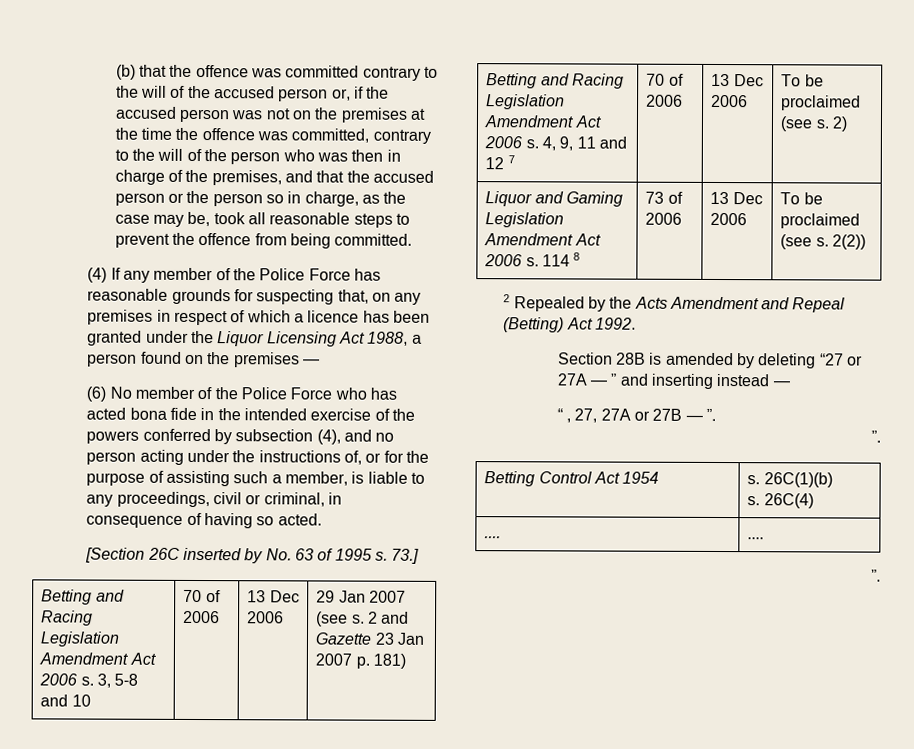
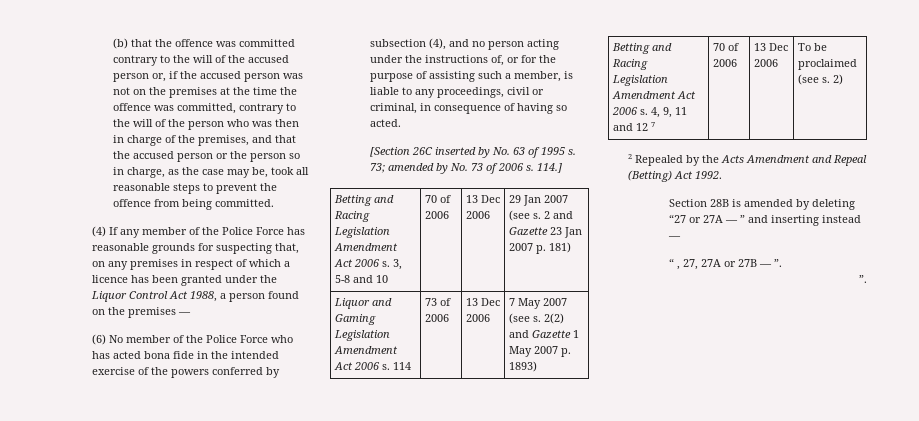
- (4) If any member of the Police Force has reasonable grounds for suspecting that, on any premises in respect of which a licence has been granted under the Liquor Licensing Act 1988, a person found on the premises —
+ (4) If any member of the Police Force has reasonable grounds for suspecting that, on any premises in respect of which a licence has been granted under the Liquor Control Act 1988, a person found on the premises —
- 73.]
+ 73; amended by No. 73 of 2006 s. 114.]
+ Liquor and Gaming Legislation Amendment Act 2006 s. 114 | 73 of 2006 | 13 Dec 2006 | 7 May 2007 (see s. 2(2) and Gazette 1 May 2007 p. 1893)
- Liquor and Gaming Legislation Amendment Act 2006 s. 114 8 | 73 of 2006 | 13 Dec 2006 | To be proclaimed (see s. 2(2))
- Betting Control Act 1954 | s. 26C(1)(b)
- s. 26C(4)
- .... | ....
- ”.

